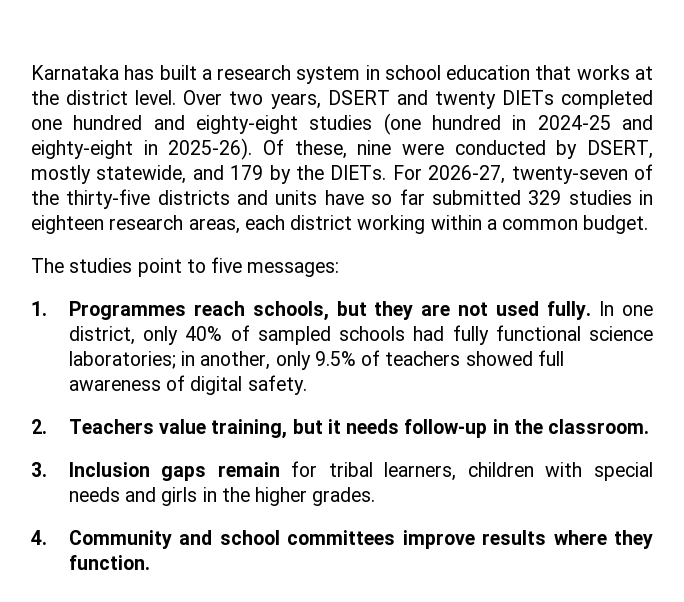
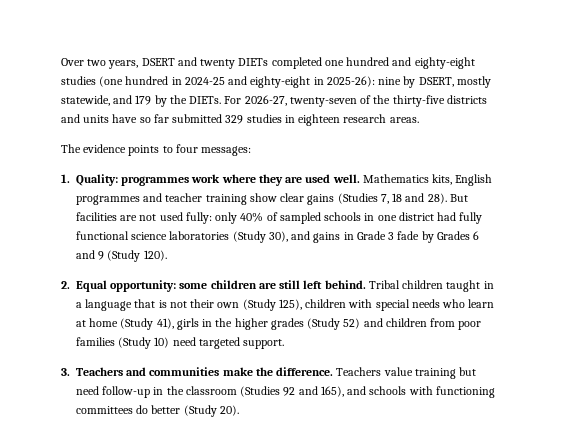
- Karnataka has built a research system in school education that works at the district level. Over two years, DSERT and twenty DIETs completed one hundred and eighty-eight studies (one hundred in 2024-25 and eighty-eight in 2025-26). Of these, nine were conducted by DSERT, mostly statewide, and 179 by the DIETs.
+ Over two years, DSERT and twenty DIETs completed one hundred and eighty-eight studies (one hundred in 2024-25 and eighty-eight in 2025-26): nine by DSERT, mostly statewide, and 179 by the DIETs.
- For 2026-27, twenty-seven of the thirty-five districts and units have so far submitted 329 studies in eighteen research areas, each district working within a common budget.
- The studies point to five messages:
- 1. Programmes reach schools, but they are not used fully. In one district, only 40% of sampled schools had fully functional science laboratories; in another, only 9.5% of teachers showed full awareness of digital safety.
- 2. Teachers value training, but it needs follow-up in the classroom.
- 3. Inclusion gaps remain for tribal learners, children with special needs and girls in the higher grades.
- 4. Community and school committees improve results where they function.
+ For 2026-27, twenty-seven of the thirty-five districts and units have so far submitted 329 studies in eighteen research areas.
+ The evidence points to four messages:
+ 1. Quality: programmes work where they are used well. Mathematics kits, English programmes and teacher training show clear gains (Studies 7, 18 and 28). But facilities are not used fully: only 40% of sampled schools in one district had fully functional science laboratories (Study 30), and gains in Grade 3 fade by Grades 6 and 9 (Study 120).
+ 2. Equal opportunity: some children are still left behind. Tribal children taught in a language that is not their own (Study 125), children with special needs who learn at home (Study 41), girls in the higher grades (Study 52) and children from poor families (Study 10) need targeted support.
+ 3. Teachers and communities make the difference. Teachers value training but need follow-up in the classroom (Studies 92 and 165), and schools with functioning committees do better (Study 20).

